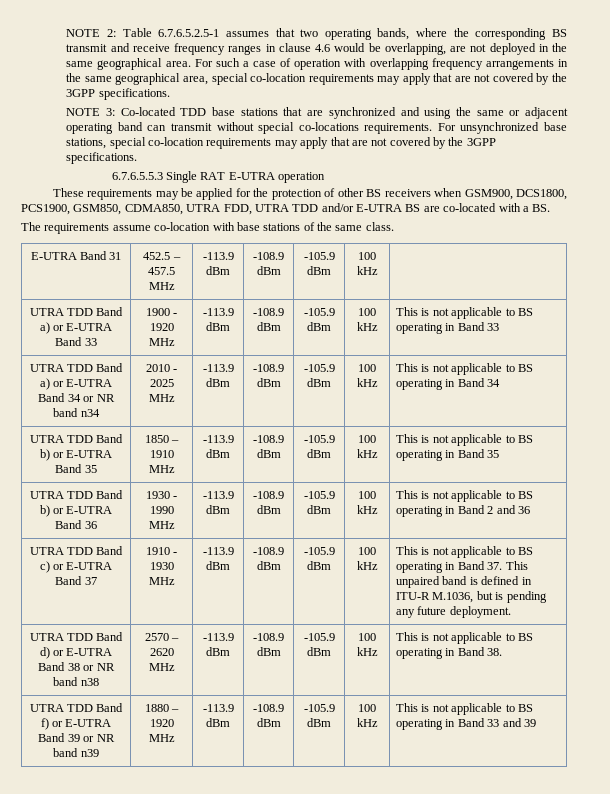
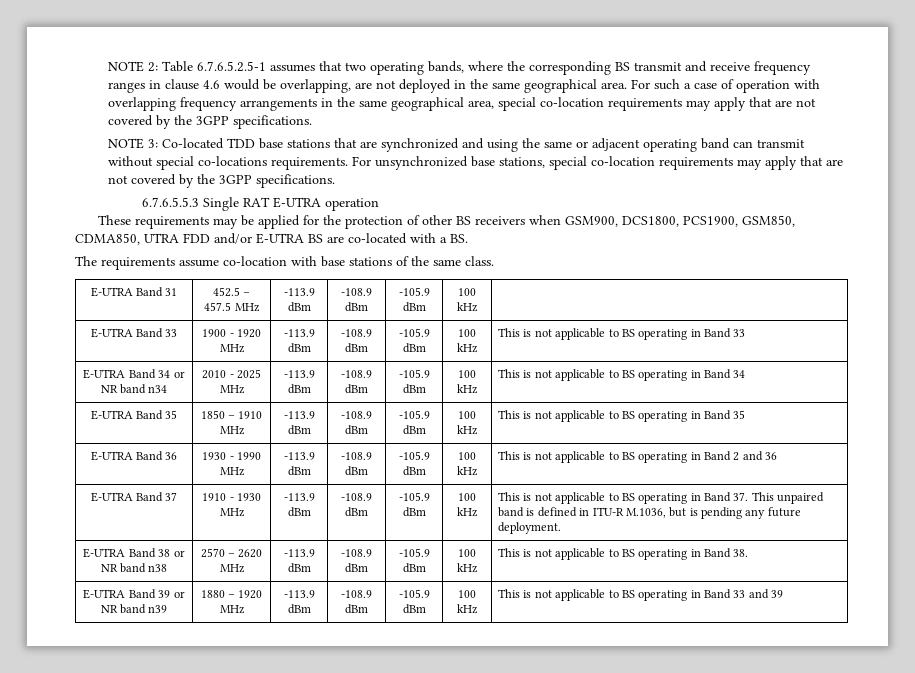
- These requirements may be applied for the protection of other BS receivers when GSM900, DCS1800, PCS1900, GSM850, CDMA850, UTRA FDD, UTRA TDD and/or E-UTRA BS are co-located with a BS.
+ These requirements may be applied for the protection of other BS receivers when GSM900, DCS1800, PCS1900, GSM850, CDMA850, UTRA FDD and/or E-UTRA BS are co-located with a BS.
- UTRA TDD Band a) or E-UTRA Band 33 | 1900 - 1920 MHz | -113.9 dBm | -108.9 dBm | -105.9 dBm | 100 kHz | This is not applicable to BS operating in Band 33
+ E-UTRA Band 33 | 1900 - 1920 MHz | -113.9 dBm | -108.9 dBm | -105.9 dBm | 100 kHz | This is not applicable to BS operating in Band 33
- UTRA TDD Band a) or E-UTRA Band 34 or NR band n34 | 2010 - 2025 MHz | -113.9 dBm | -108.9 dBm | -105.9 dBm | 100 kHz | This is not applicable to BS operating in Band 34
+ E-UTRA Band 34 or NR band n34 | 2010 - 2025 MHz | -113.9 dBm | -108.9 dBm | -105.9 dBm | 100 kHz | This is not applicable to BS operating in Band 34
- UTRA TDD Band b) or E-UTRA Band 35 | 1850 – 1910 MHz | -113.9 dBm | -108.9 dBm | -105.9 dBm | 100 kHz | This is not applicable to BS operating in Band 35
+ E-UTRA Band 35 | 1850 – 1910 MHz | -113.9 dBm | -108.9 dBm | -105.9 dBm | 100 kHz | This is not applicable to BS operating in Band 35
- UTRA TDD Band b) or E-UTRA Band 36 | 1930 - 1990 MHz | -113.9 dBm | -108.9 dBm | -105.9 dBm | 100 kHz | This is not applicable to BS operating in Band 2 and 36
+ E-UTRA Band 36 | 1930 - 1990 MHz | -113.9 dBm | -108.9 dBm | -105.9 dBm | 100 kHz | This is not applicable to BS operating in Band 2 and 36
- UTRA TDD Band c) or E-UTRA Band 37
+ E-UTRA Band 37
- UTRA TDD Band d) or E-UTRA Band 38 or NR band n38 | 2570 – 2620 MHz | -113.9 dBm | -108.9 dBm | -105.9 dBm | 100 kHz | This is not applicable to BS operating in Band 38.
+ E-UTRA Band 38 or NR band n38 | 2570 – 2620 MHz | -113.9 dBm | -108.9 dBm | -105.9 dBm | 100 kHz | This is not applicable to BS operating in Band 38.
- UTRA TDD Band f) or E-UTRA Band 39 or NR band n39 | 1880 – 1920 MHz | -113.9 dBm | -108.9 dBm | -105.9 dBm | 100 kHz | This is not applicable to BS operating in Band 33 and 39
+ E-UTRA Band 39 or NR band n39 | 1880 – 1920 MHz | -113.9 dBm | -108.9 dBm | -105.9 dBm | 100 kHz | This is not applicable to BS operating in Band 33 and 39

